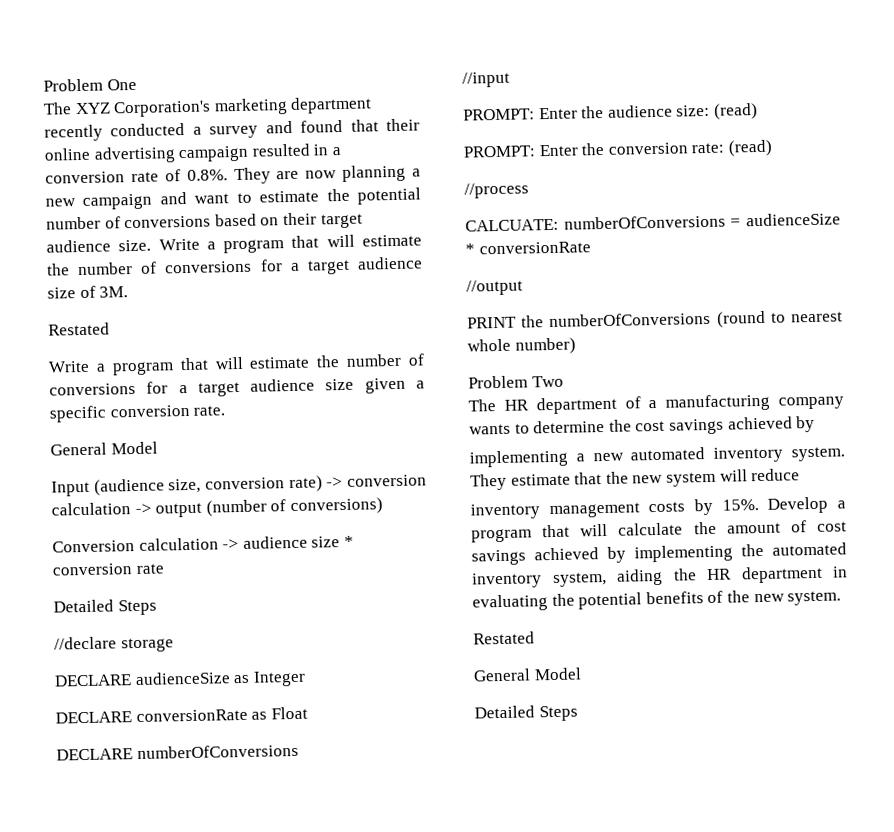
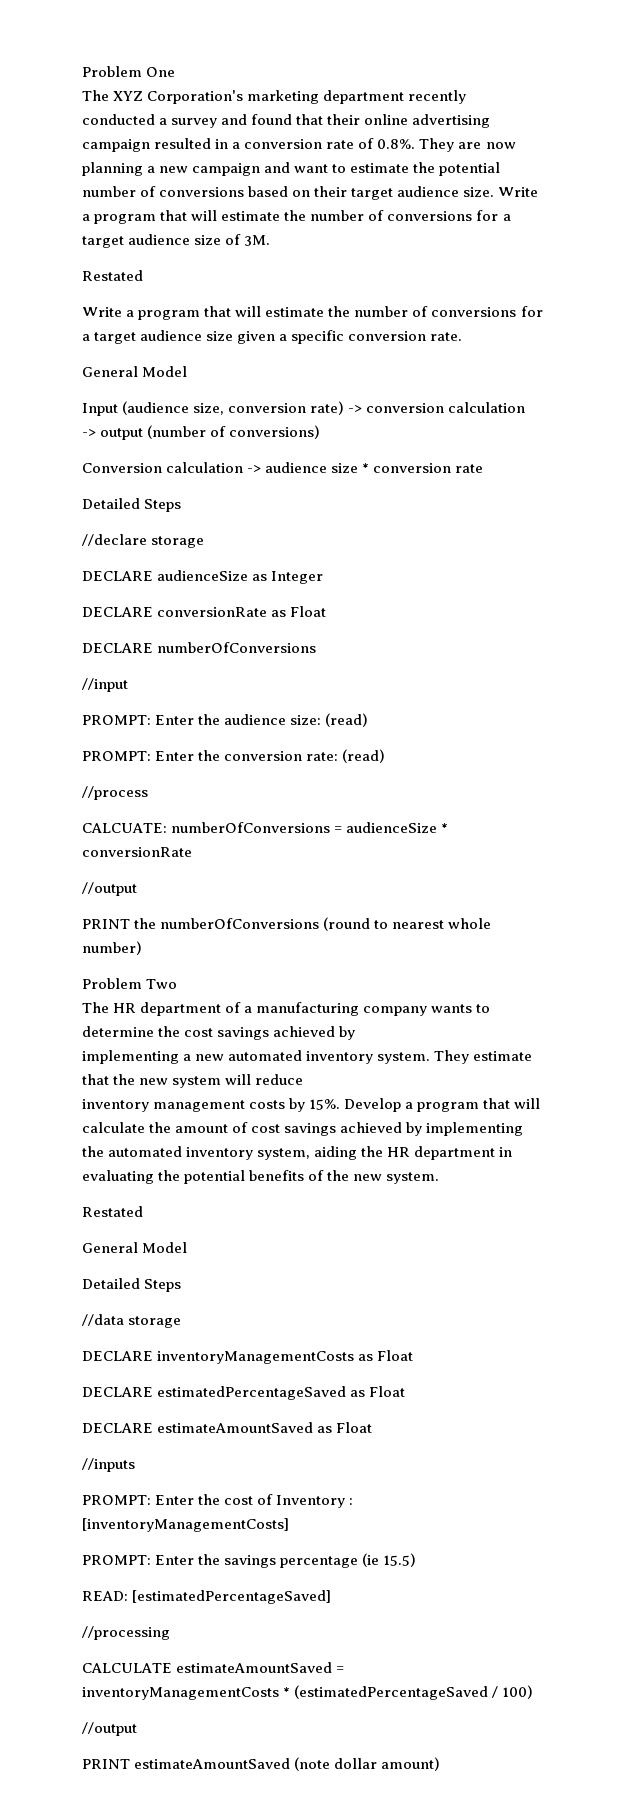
+ //data storage
+ DECLARE inventoryManagementCosts as Float
+ DECLARE estimatedPercentageSaved as Float
+ DECLARE estimateAmountSaved as Float
+ //inputs
+ PROMPT: Enter the cost of Inventory : [inventoryManagementCosts]
+ PROMPT: Enter the savings percentage (ie 15.5)
+ READ: [estimatedPercentageSaved]
+ //processing
+ CALCULATE estimateAmountSaved = inventoryManagementCosts * (estimatedPercentageSaved / 100)
+ //output
+ PRINT estimateAmountSaved (note dollar amount)

